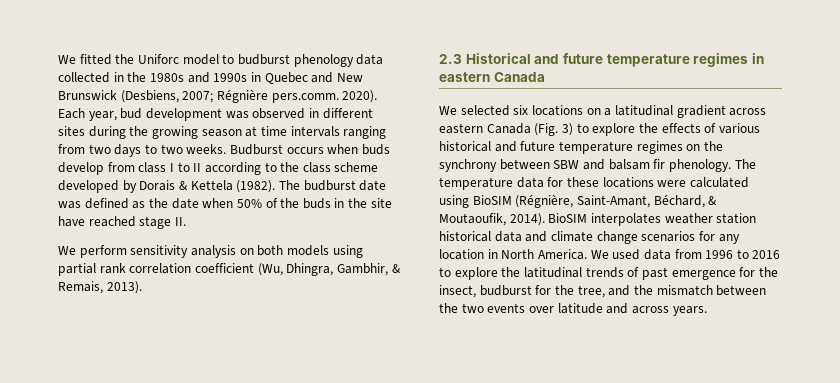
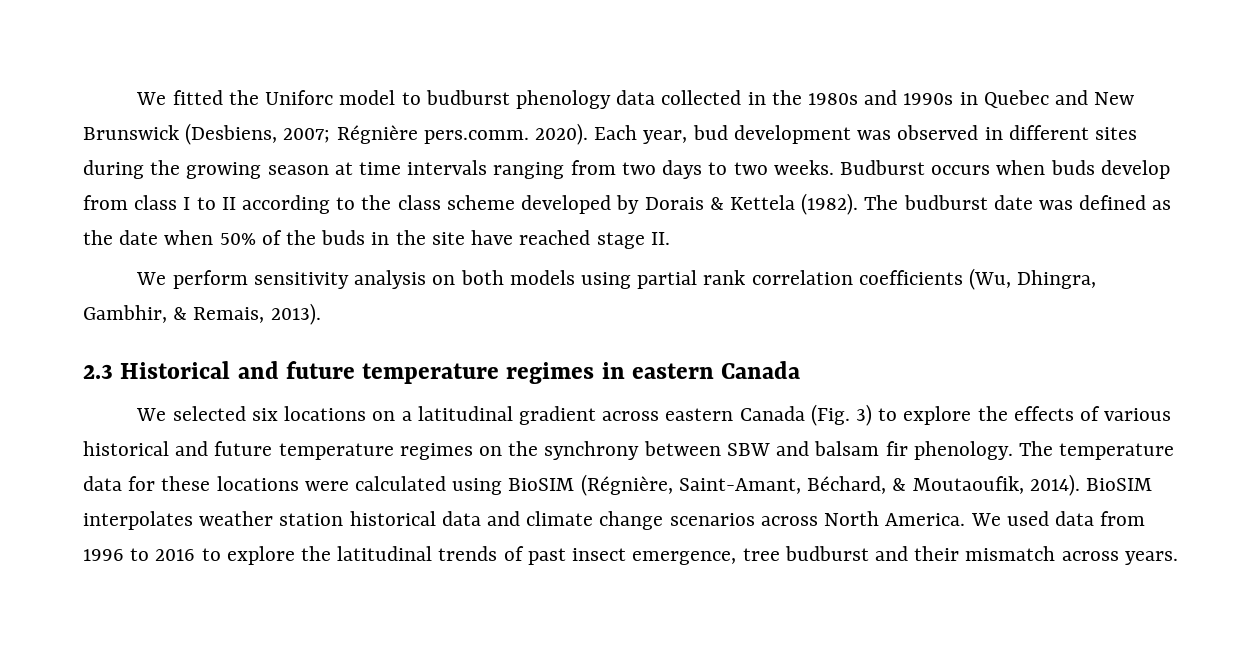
- We perform sensitivity analysis on both models using partial rank correlation coefficient (Wu, Dhingra, Gambhir, & Remais, 2013).
+ We perform sensitivity analysis on both models using partial rank correlation coefficients (Wu, Dhingra, Gambhir, & Remais, 2013).
- BioSIM interpolates weather station historical data and climate change scenarios for any location in North America.
+ BioSIM interpolates weather station historical data and climate change scenarios across North America.
- We used data from 1996 to 2016 to explore the latitudinal trends of past emergence for the insect, budburst for the tree, and the mismatch between the two events over latitude and across years.
+ We used data from 1996 to 2016 to explore the latitudinal trends of past insect emergence, tree budburst and their mismatch across years.

